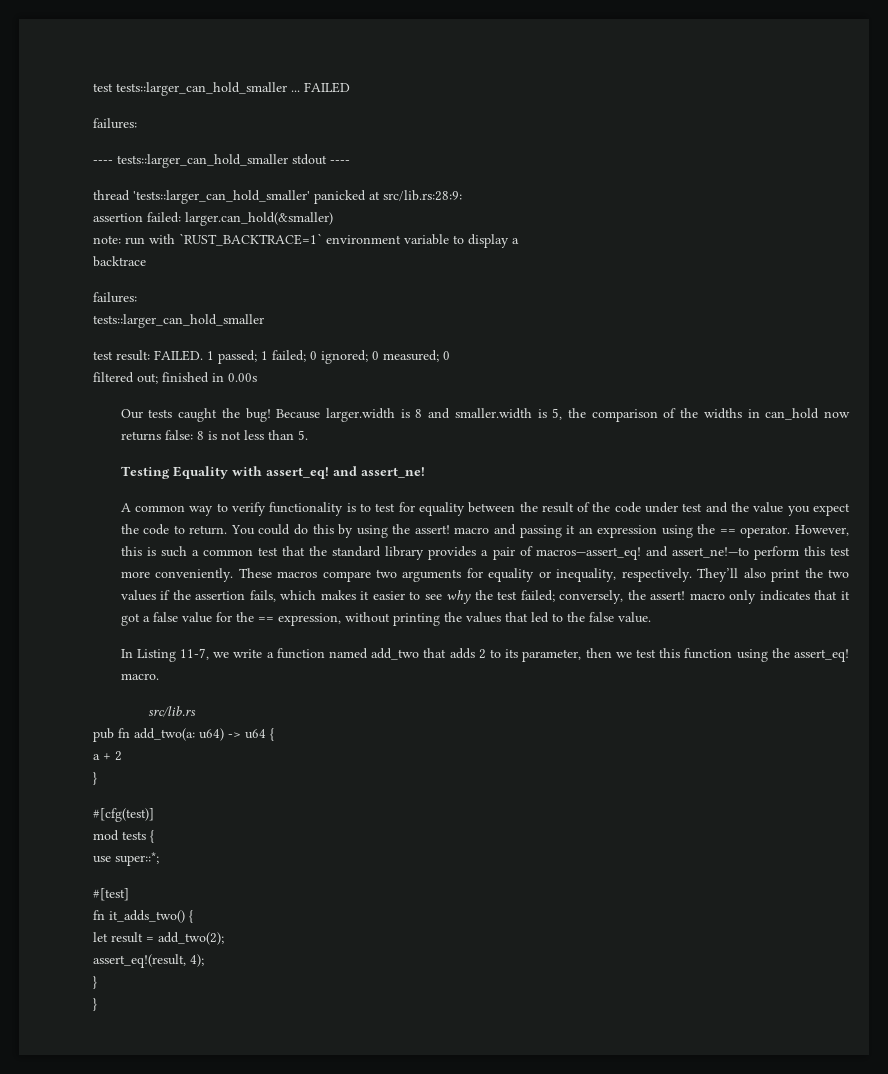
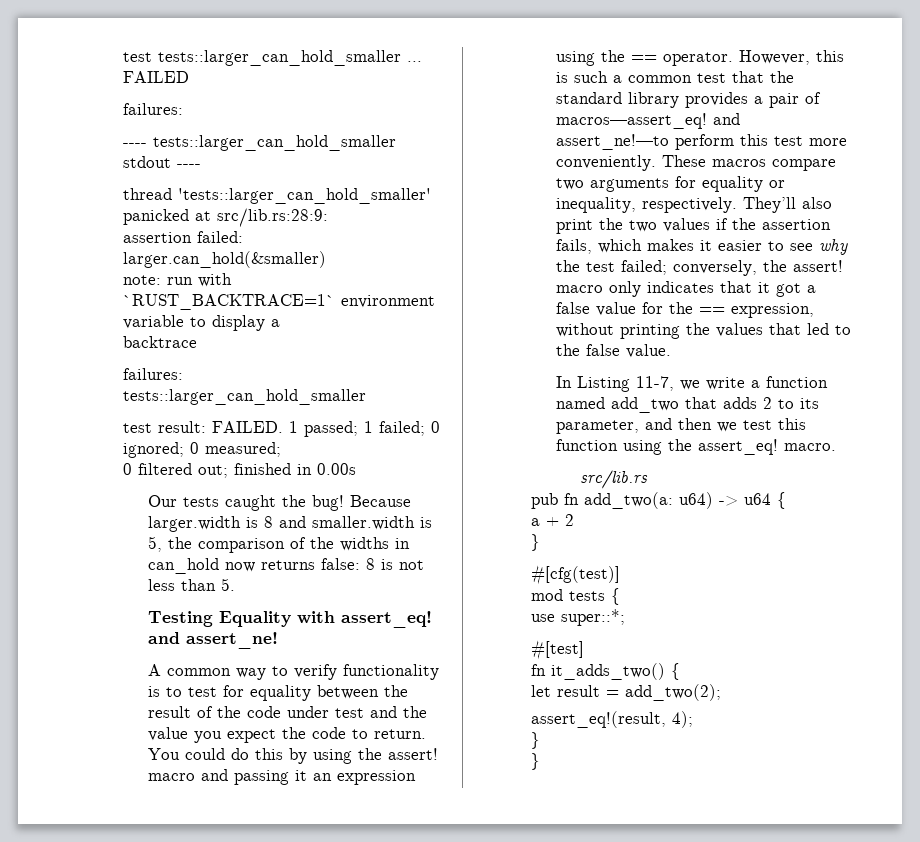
- 1 passed; 1 failed; 0 ignored; 0 measured; 0
- filtered out; finished in 0.00s
+ 1 passed; 1 failed; 0 ignored; 0 measured;
+ 0 filtered out; finished in 0.00s
- In Listing 11-7, we write a function named add_two that adds 2 to its parameter, then we test this function using the assert_eq! macro.
+ In Listing 11-7, we write a function named add_two that adds 2 to its parameter, and then we test this function using the assert_eq! macro.

